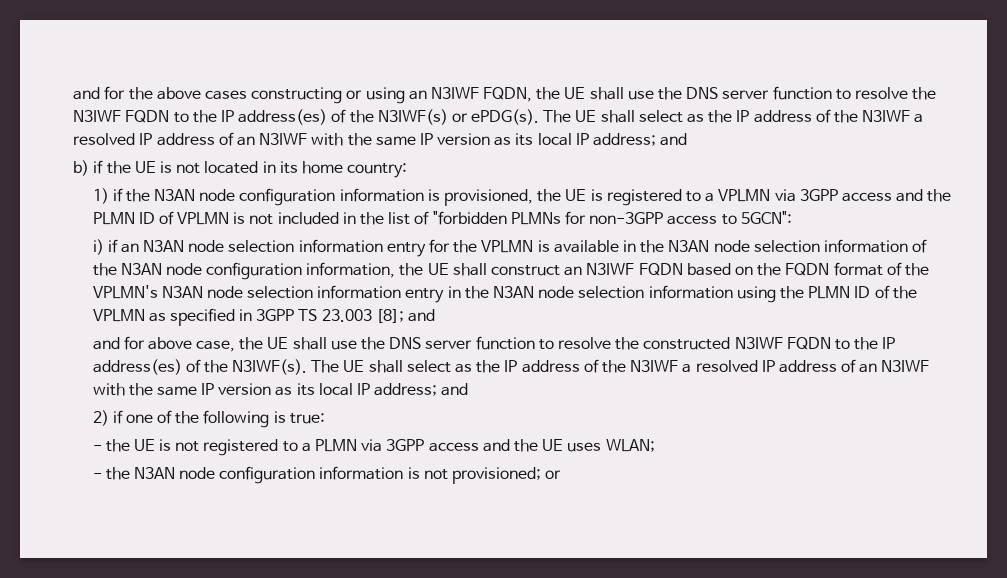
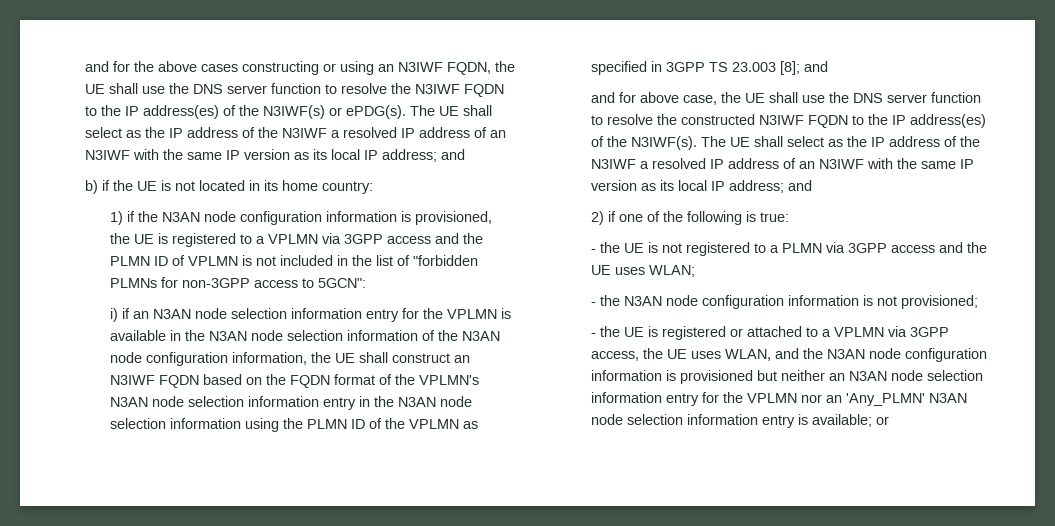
- - the N3AN node configuration information is not provisioned; or
+ - the N3AN node configuration information is not provisioned;
+ - the UE is registered or attached to a VPLMN via 3GPP access, the UE uses WLAN, and the N3AN node configuration information is provisioned but neither an N3AN node selection information entry for the VPLMN nor an 'Any_PLMN' N3AN node selection information entry is available; or

